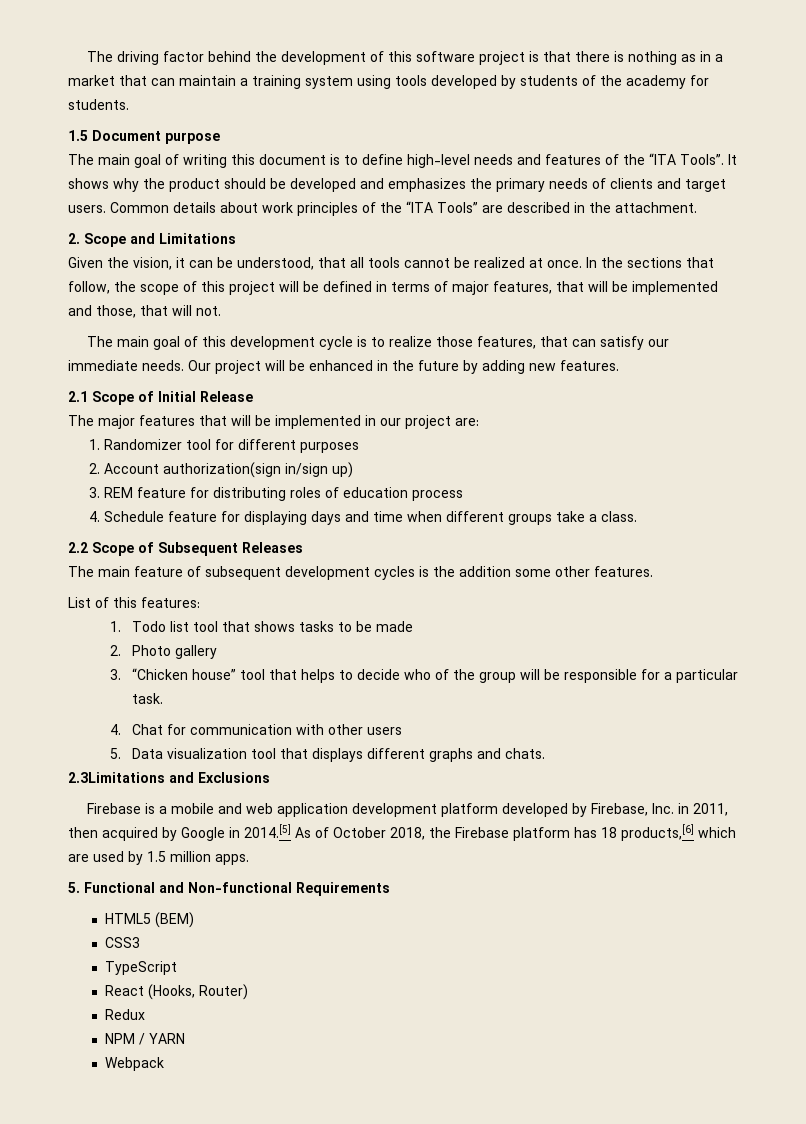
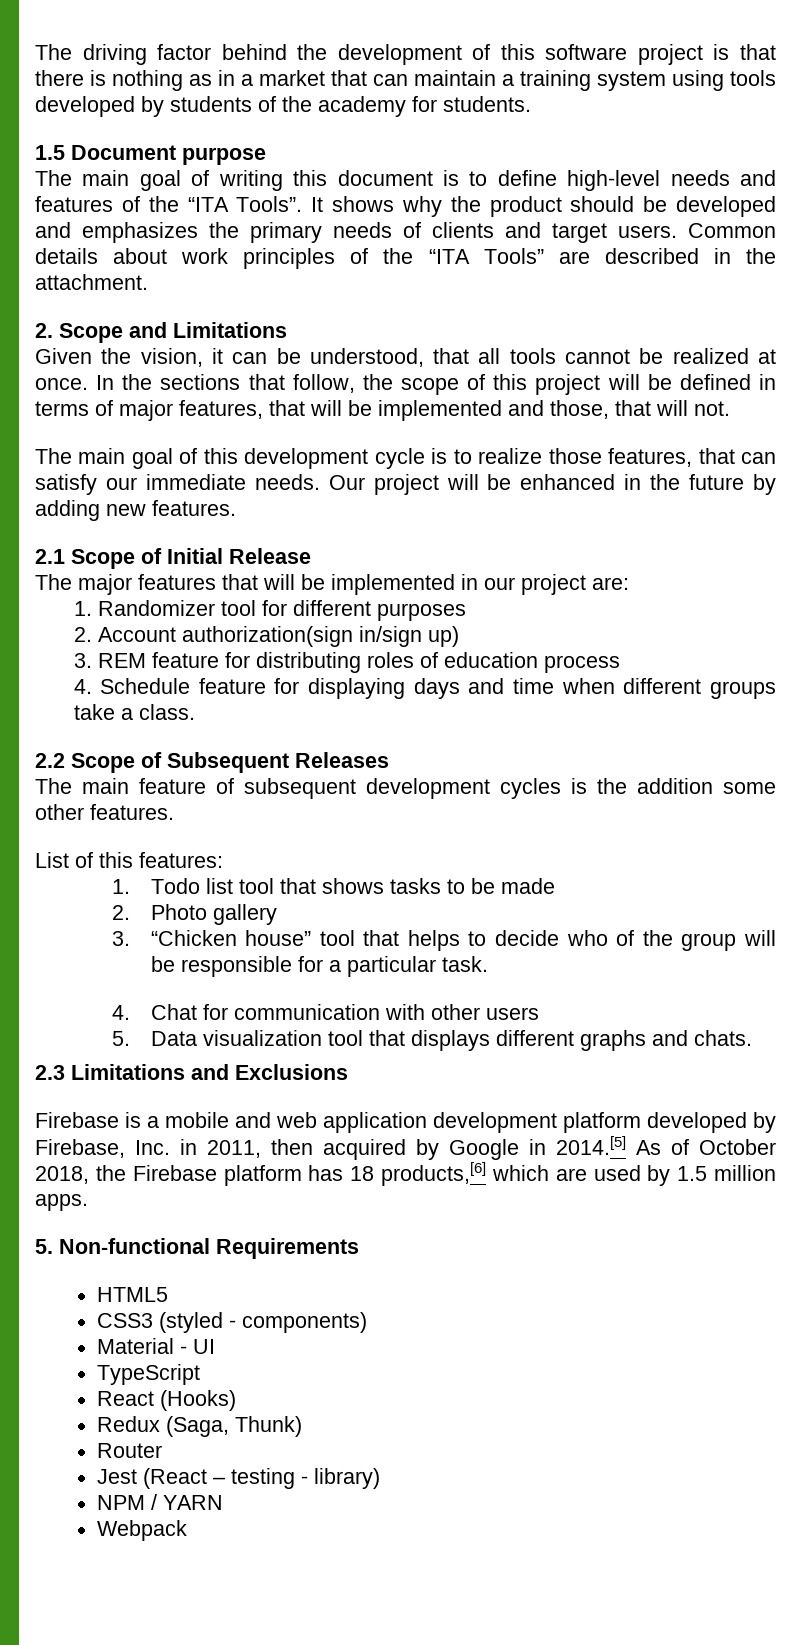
- 2.3Limitations and Exclusions
+ 2.3 Limitations and Exclusions
- 5. Functional and Non-functional Requirements
+ 5. Non-functional Requirements
- HTML5 (BEM)
+ HTML5
- CSS3
+ CSS3 (styled - components)
+ Material - UI
- React (Hooks, Router)
+ React (Hooks)
- Redux
+ Redux (Saga, Thunk)
+ Router
+ Jest (React – testing - library)

